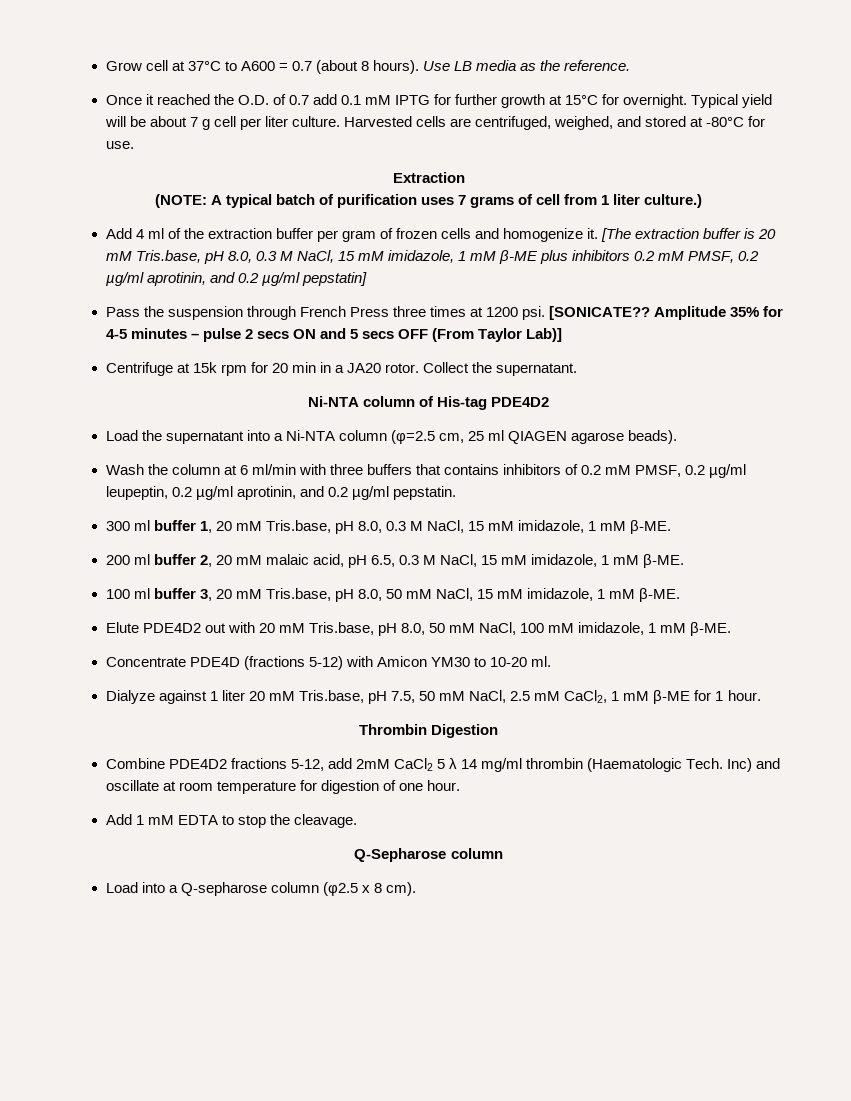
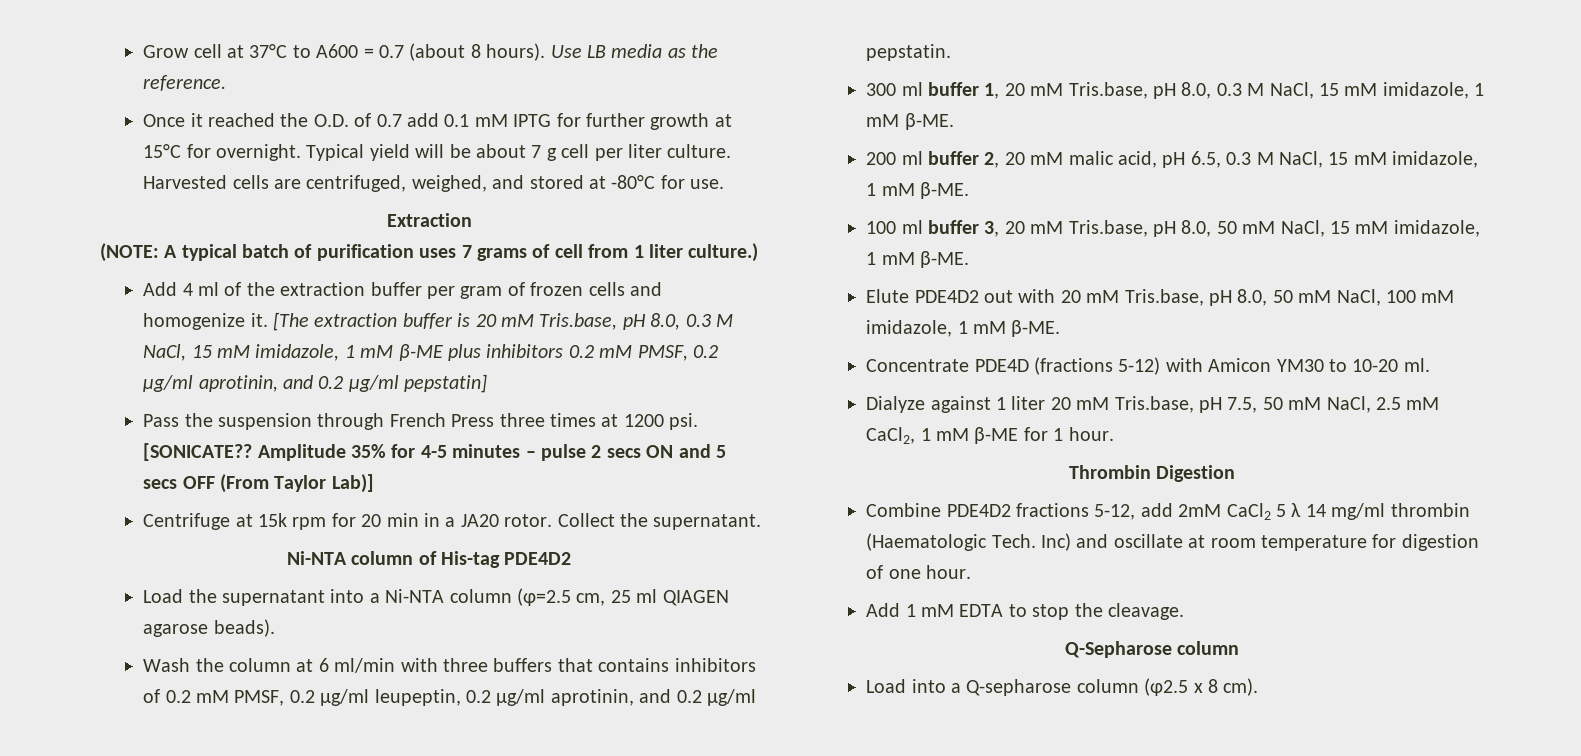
- 200 ml buffer 2, 20 mM malaic acid, pH 6.5, 0.3 M NaCl, 15 mM imidazole, 1 mM β-ME.
+ 200 ml buffer 2, 20 mM malic acid, pH 6.5, 0.3 M NaCl, 15 mM imidazole, 1 mM β-ME.

